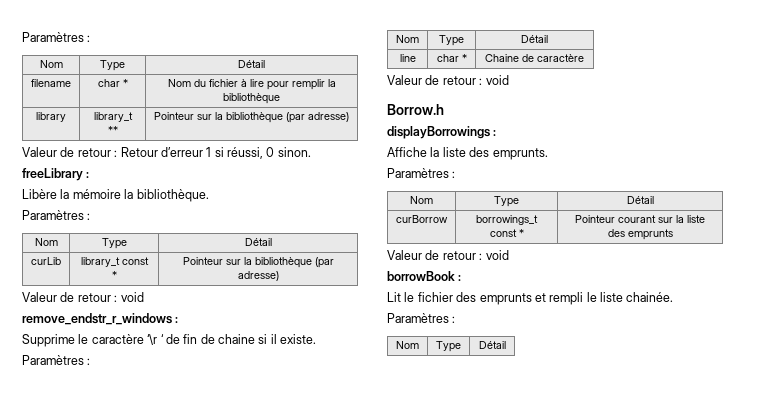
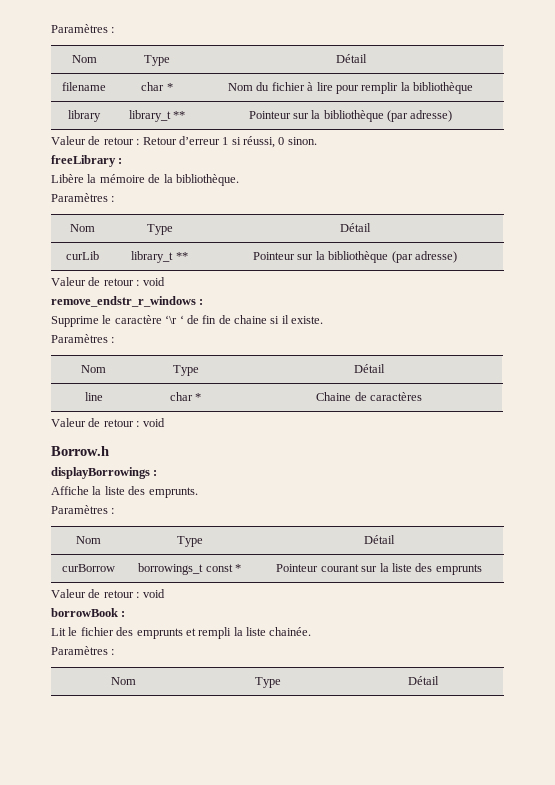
- Libère la mémoire la bibliothèque.
+ Libère la mémoire de la bibliothèque.
- curLib | library_t const * | Pointeur sur la bibliothèque (par adresse)
+ curLib | library_t ** | Pointeur sur la bibliothèque (par adresse)
- line | char * | Chaine de caractère
+ line | char * | Chaine de caractères
- Lit le fichier des emprunts et rempli le liste chainée.
+ Lit le fichier des emprunts et rempli la liste chainée.

